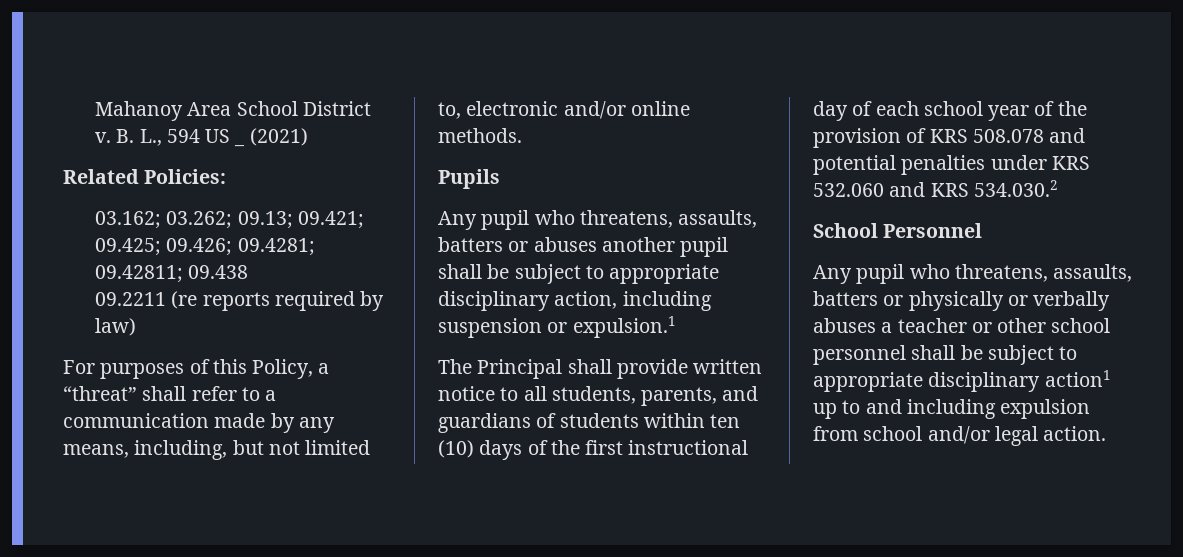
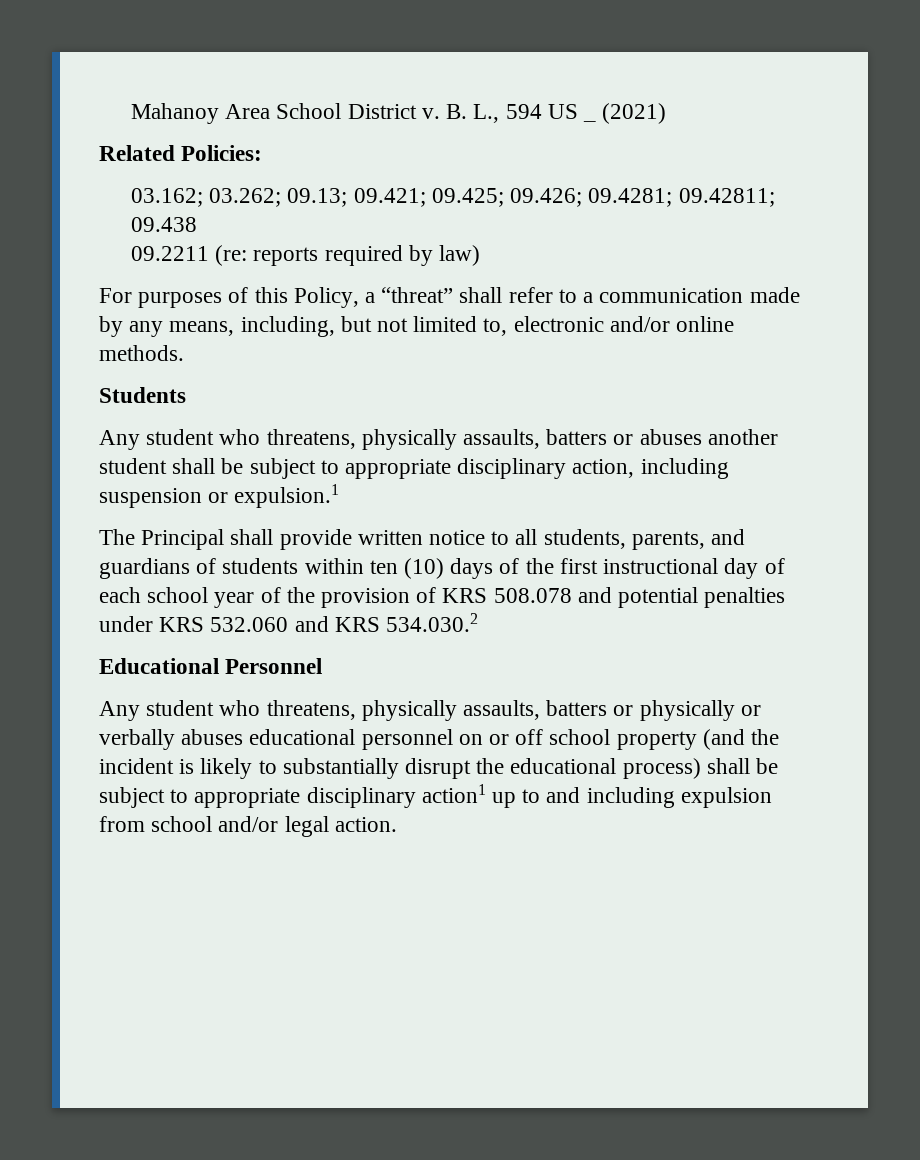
- 09.2211 (re reports required by law)
+ 09.2211 (re: reports required by law)
- Pupils
- Any pupil who threatens, assaults, batters or abuses another pupil shall be subject to appropriate disciplinary action, including suspension or expulsion.1
+ Students
+ Any student who threatens, physically assaults, batters or abuses another student shall be subject to appropriate disciplinary action, including suspension or expulsion.1
- School Personnel
+ Educational Personnel
- Any pupil who threatens, assaults, batters or physically or verbally abuses a teacher or other school personnel shall be subject to appropriate disciplinary action1 up to and including expulsion from school and/or legal action.
+ Any student who threatens, physically assaults, batters or physically or verbally abuses educational personnel on or off school property (and the incident is likely to substantially disrupt the educational process) shall be subject to appropriate disciplinary action1 up to and including expulsion from school and/or legal action.

